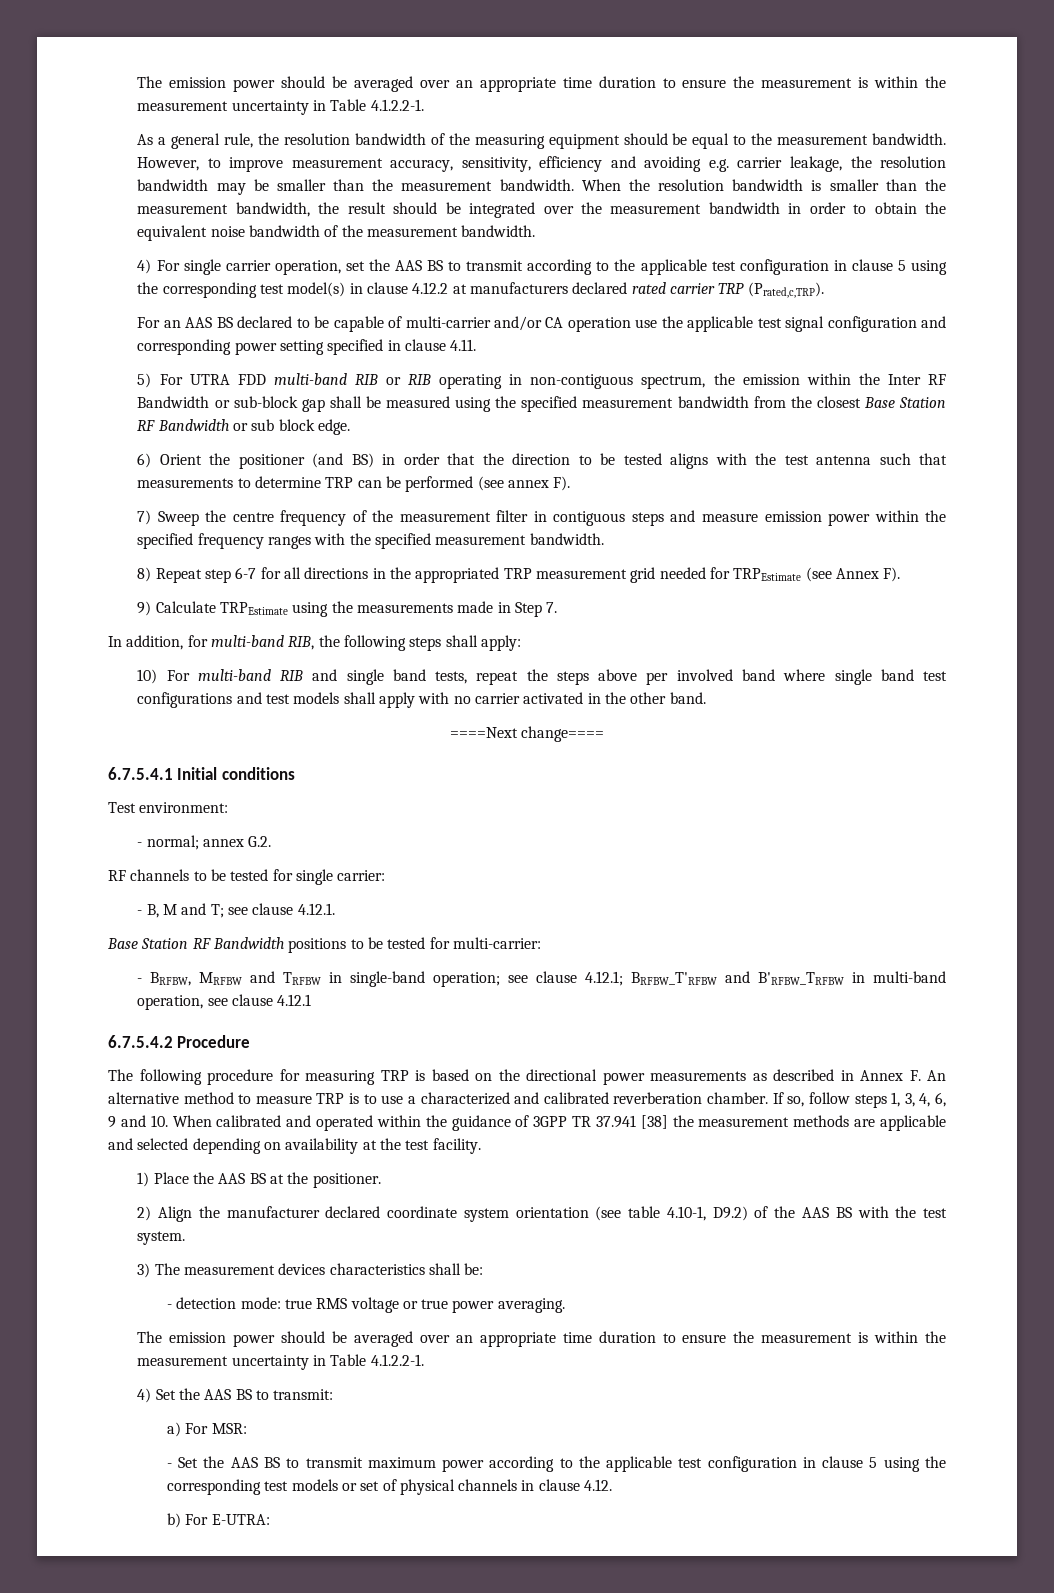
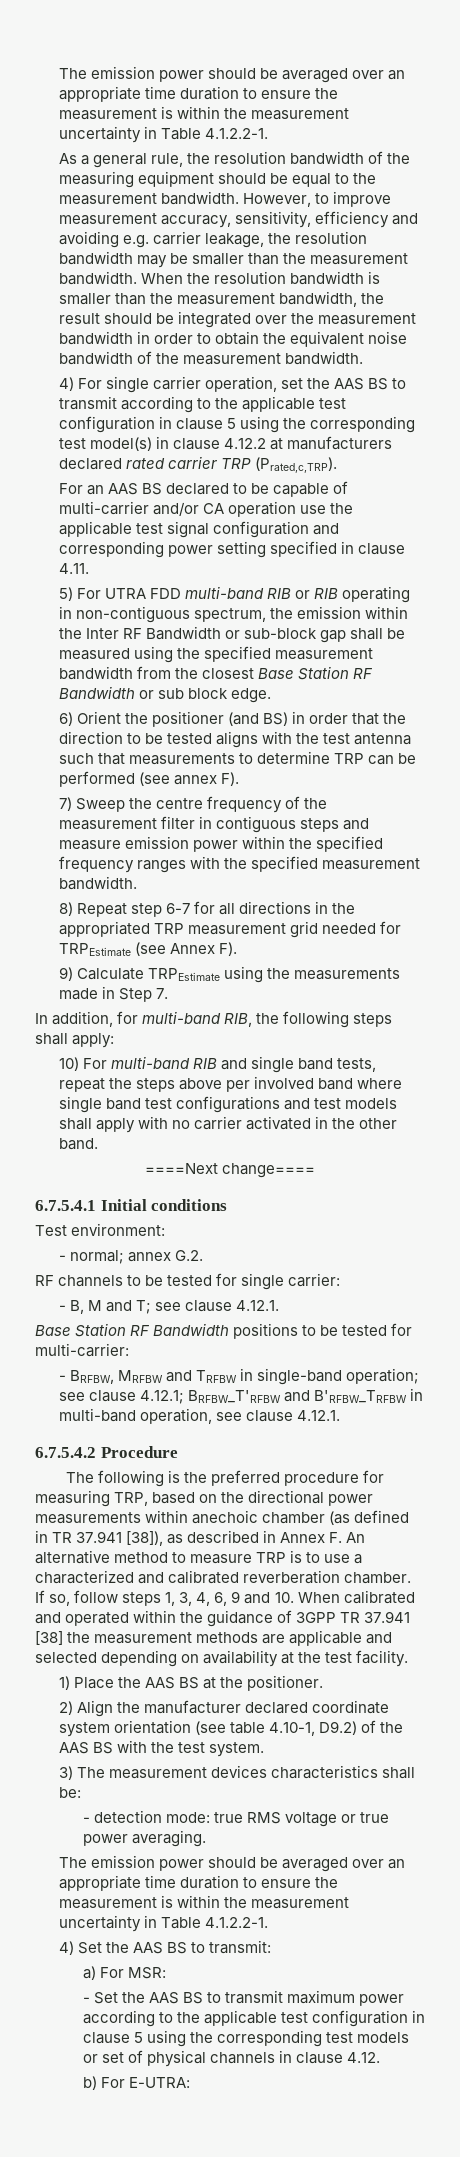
- - BRFBW, MRFBW and TRFBW in single-band operation; see clause 4.12.1; BRFBW_T'RFBW and B'RFBW_TRFBW in multi-band operation, see clause 4.12.1
+ - BRFBW, MRFBW and TRFBW in single-band operation; see clause 4.12.1; BRFBW_T'RFBW and B'RFBW_TRFBW in multi-band operation, see clause 4.12.1.
- The following procedure for measuring TRP is based on the directional power measurements as described in Annex F. An alternative method to measure TRP is to use a characterized and calibrated reverberation chamber.
+ The following is the preferred procedure for measuring TRP, based on the directional power measurements within anechoic chamber (as defined in TR 37.941 [38]), as described in Annex F. An alternative method to measure TRP is to use a characterized and calibrated reverberation chamber.

